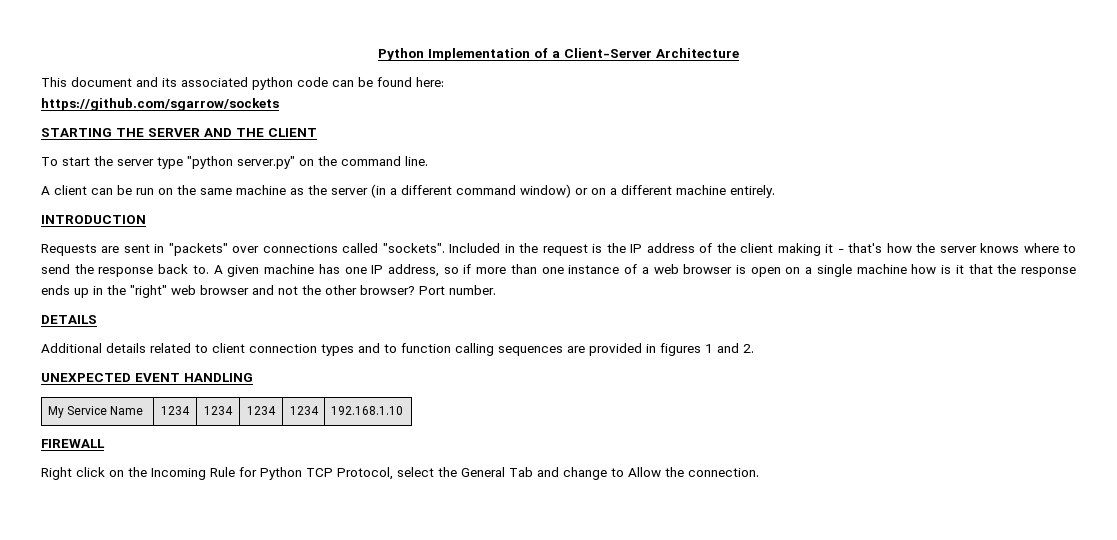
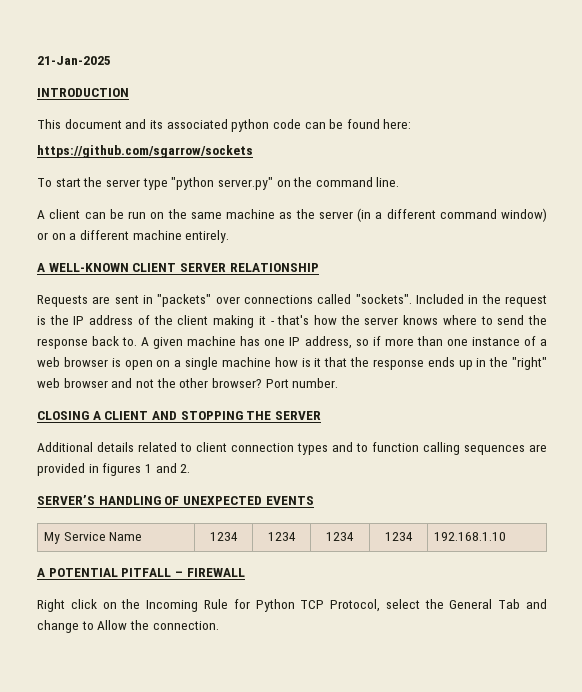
- Python Implementation of a Client-Server Architecture
+ 21-Jan-2025
+ INTRODUCTION
- STARTING THE SERVER AND THE CLIENT
- INTRODUCTION
+ A WELL-KNOWN CLIENT SERVER RELATIONSHIP
- DETAILS
+ CLOSING A CLIENT AND STOPPING THE SERVER
- UNEXPECTED EVENT HANDLING
+ SERVER’S HANDLING OF UNEXPECTED EVENTS
- FIREWALL
+ A POTENTIAL PITFALL – FIREWALL

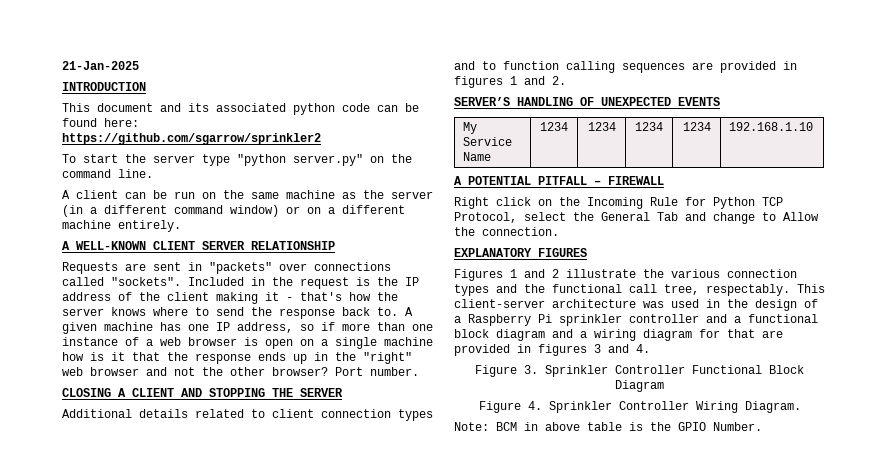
- https://github.com/sgarrow/sockets
+ https://github.com/sgarrow/sprinkler2
+ EXPLANATORY FIGURES
+ Figures 1 and 2 illustrate the various connection types and the functional call tree, respectably. This client-server architecture was used in the design of a Raspberry Pi sprinkler controller and a functional block diagram and a wiring diagram for that are provided in figures 3 and 4.
+ Figure 3. Sprinkler Controller Functional Block Diagram
+ Figure 4. Sprinkler Controller Wiring Diagram.
+ Note: BCM in above table is the GPIO Number.

